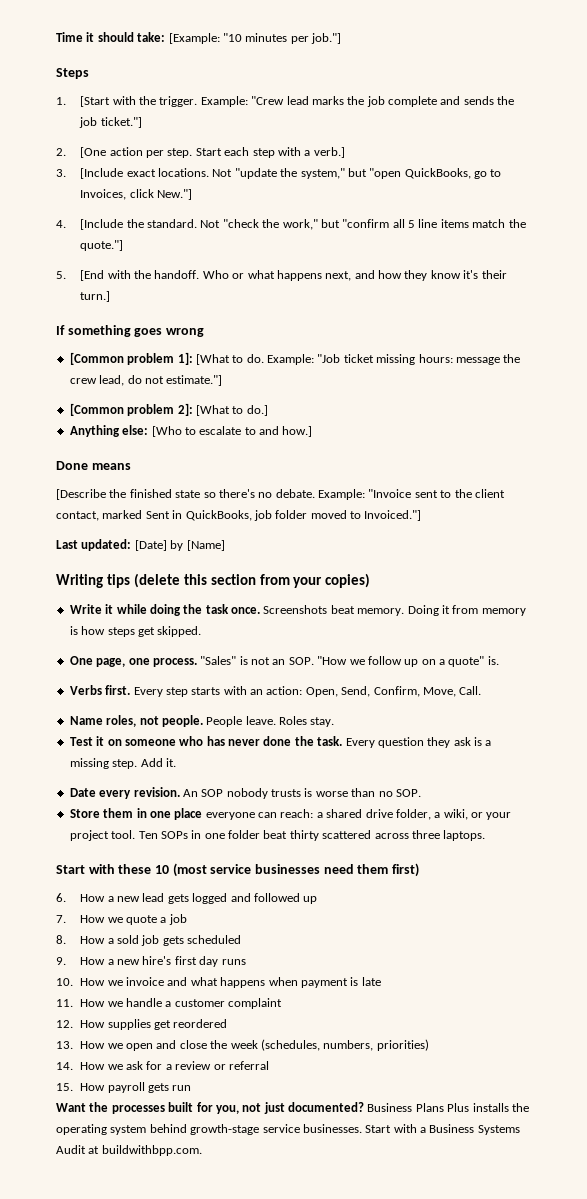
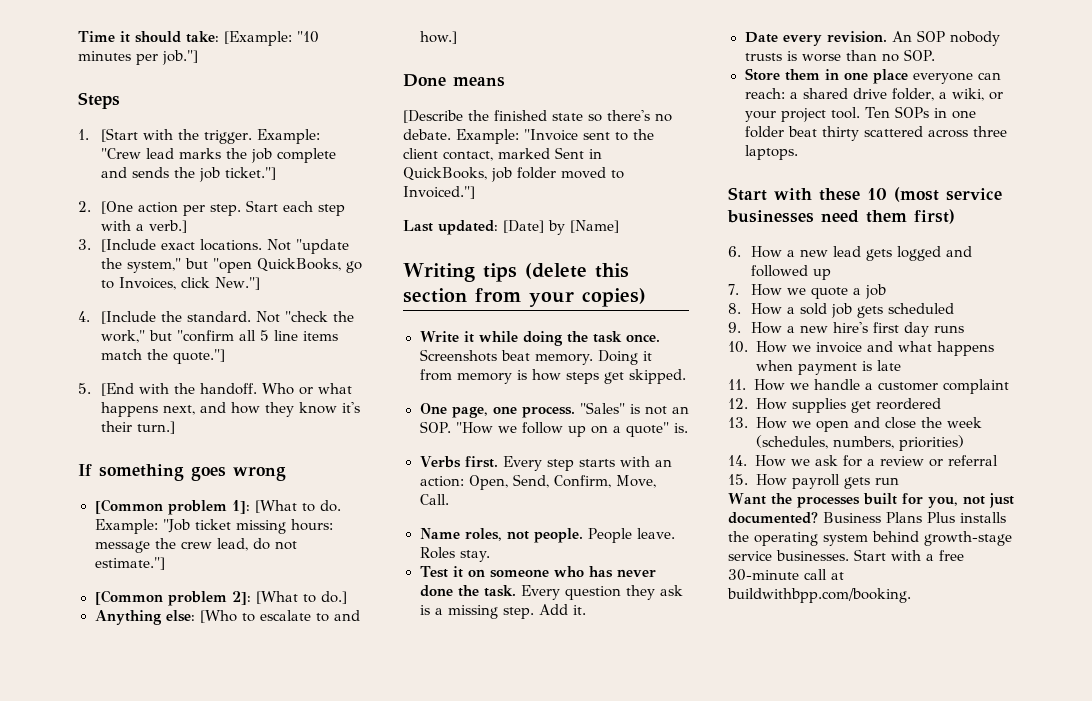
- Start with a Business Systems Audit at buildwithbpp.com.
+ Start with a free 30-minute call at buildwithbpp.com/booking.

